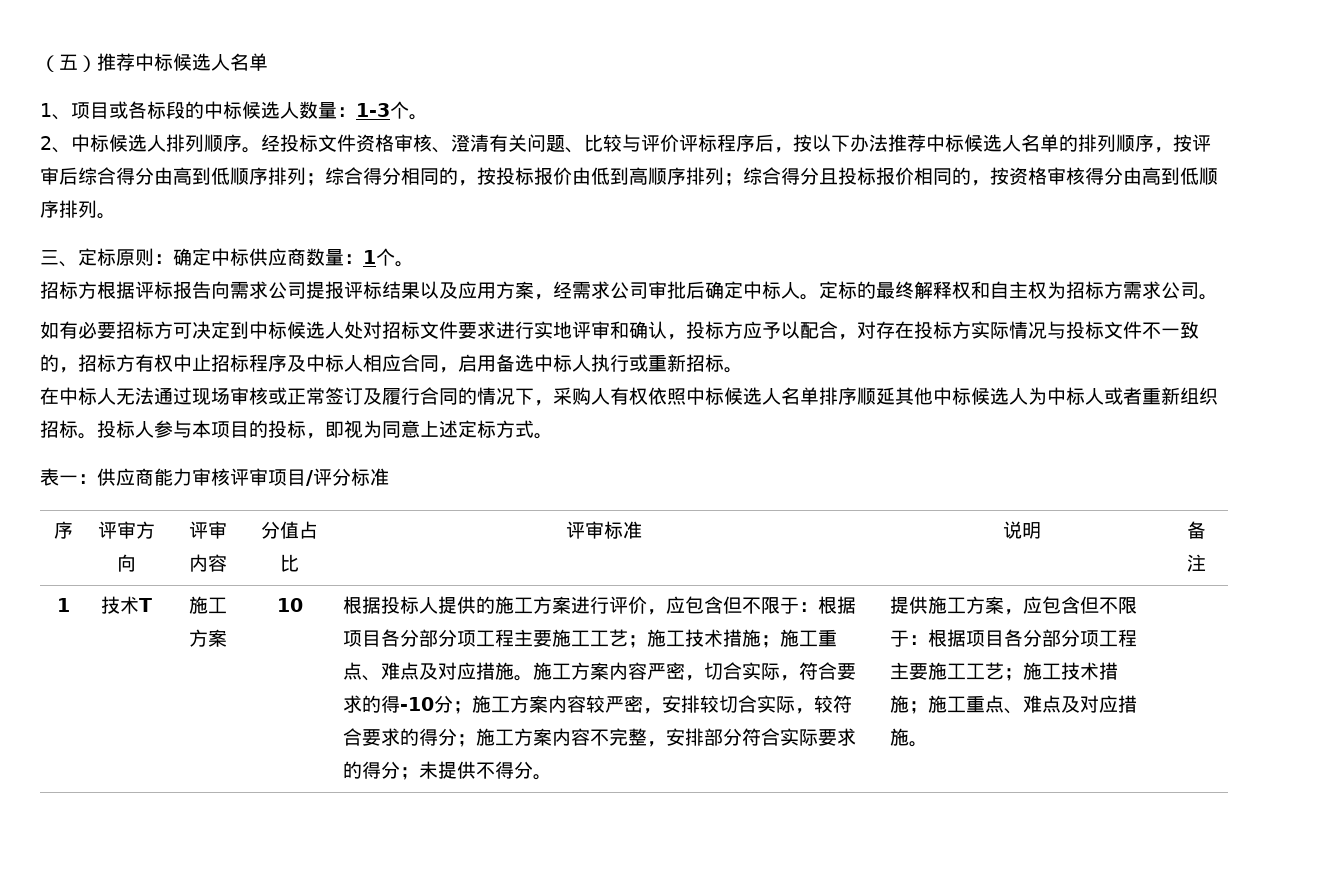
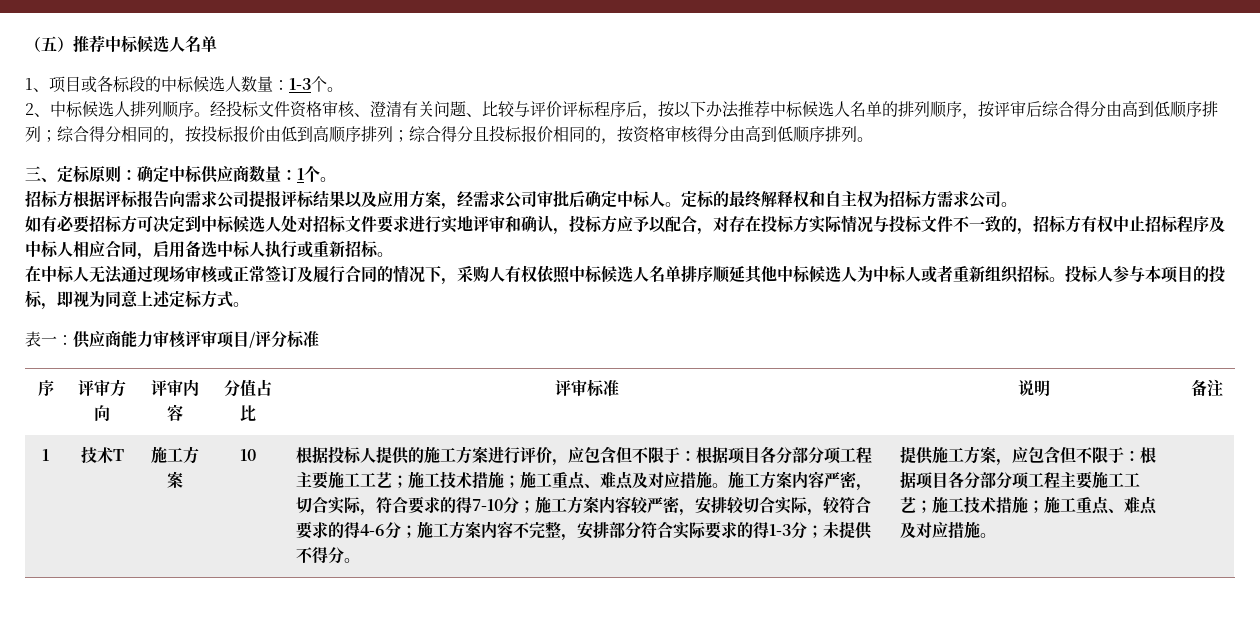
- 施工方案内容严密，切合实际，符合要求的得-10分；施工方案内容较严密，安排较切合实际，较符合要求的得分；施工方案内容不完整，安排部分符合实际要求的得分；未提供不得分。
+ 施工方案内容严密，切合实际，符合要求的得7-10分；施工方案内容较严密，安排较切合实际，较符合要求的得4-6分；施工方案内容不完整，安排部分符合实际要求的得1-3分；未提供不得分。

